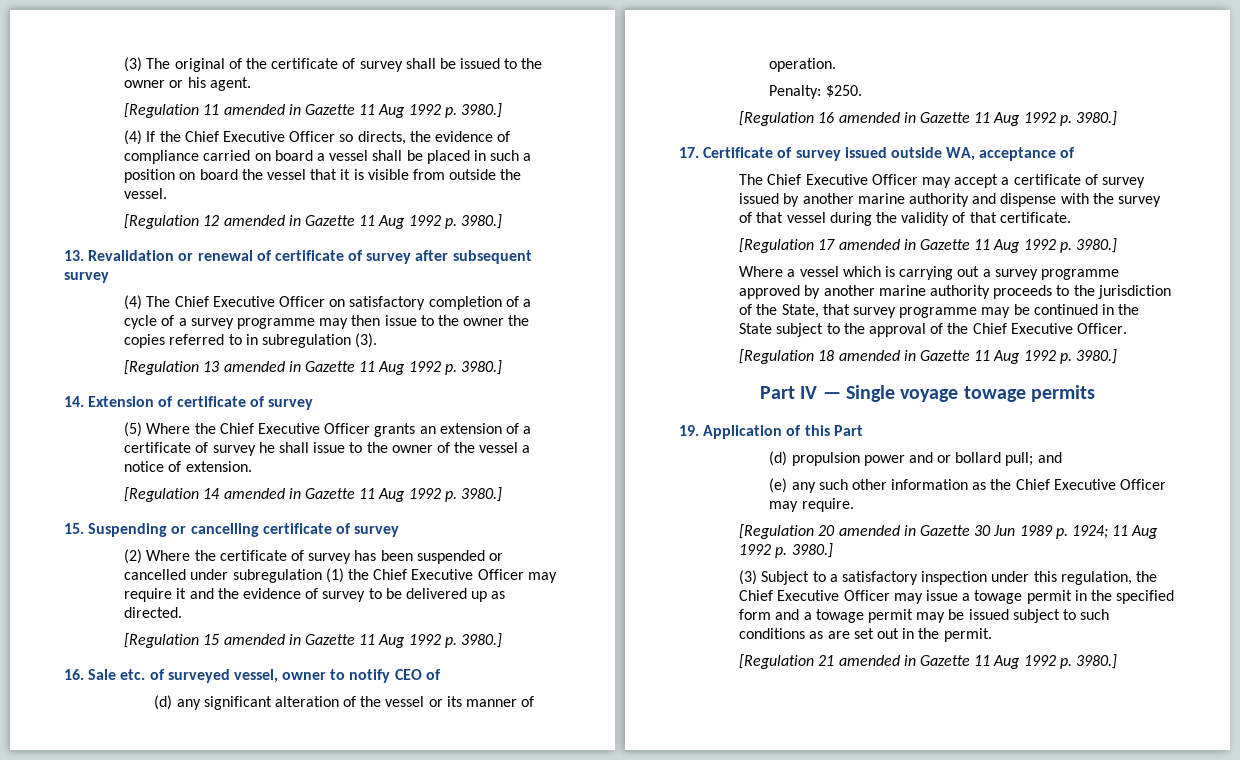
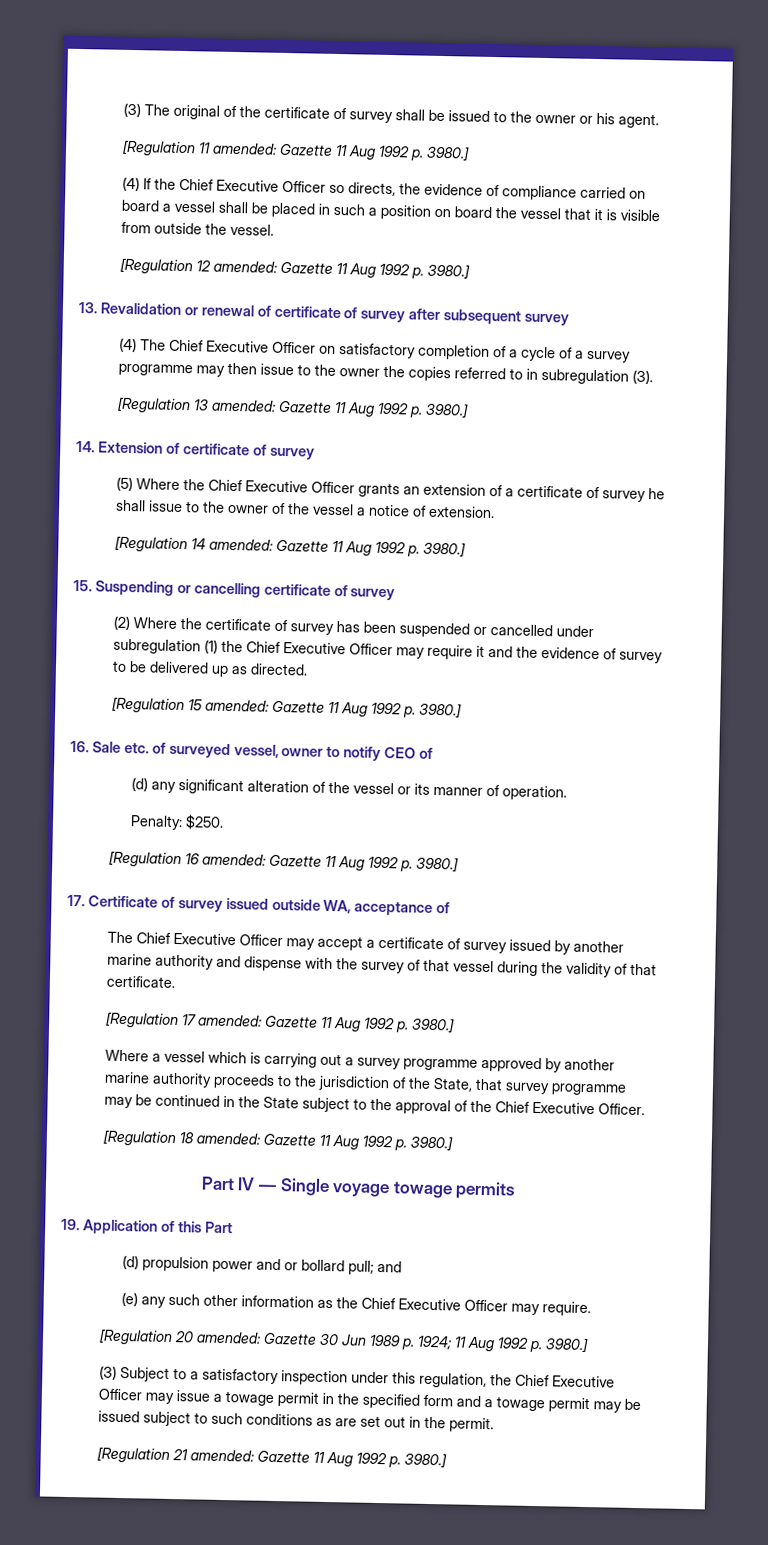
- [Regulation 11 amended in Gazette 11 Aug 1992 p. 3980.]
+ [Regulation 11 amended: Gazette 11 Aug 1992 p. 3980.]
- [Regulation 12 amended in Gazette 11 Aug 1992 p. 3980.]
+ [Regulation 12 amended: Gazette 11 Aug 1992 p. 3980.]
- [Regulation 13 amended in Gazette 11 Aug 1992 p. 3980.]
+ [Regulation 13 amended: Gazette 11 Aug 1992 p. 3980.]
- [Regulation 14 amended in Gazette 11 Aug 1992 p. 3980.]
+ [Regulation 14 amended: Gazette 11 Aug 1992 p. 3980.]
- [Regulation 15 amended in Gazette 11 Aug 1992 p. 3980.]
+ [Regulation 15 amended: Gazette 11 Aug 1992 p. 3980.]
- [Regulation 16 amended in Gazette 11 Aug 1992 p. 3980.]
+ [Regulation 16 amended: Gazette 11 Aug 1992 p. 3980.]
- [Regulation 17 amended in Gazette 11 Aug 1992 p. 3980.]
+ [Regulation 17 amended: Gazette 11 Aug 1992 p. 3980.]
- [Regulation 18 amended in Gazette 11 Aug 1992 p. 3980.]
+ [Regulation 18 amended: Gazette 11 Aug 1992 p. 3980.]
- [Regulation 20 amended in Gazette 30 Jun 1989 p. 1924; 11 Aug 1992 p. 3980.]
+ [Regulation 20 amended: Gazette 30 Jun 1989 p. 1924; 11 Aug 1992 p. 3980.]
- [Regulation 21 amended in Gazette 11 Aug 1992 p. 3980.]
+ [Regulation 21 amended: Gazette 11 Aug 1992 p. 3980.]

